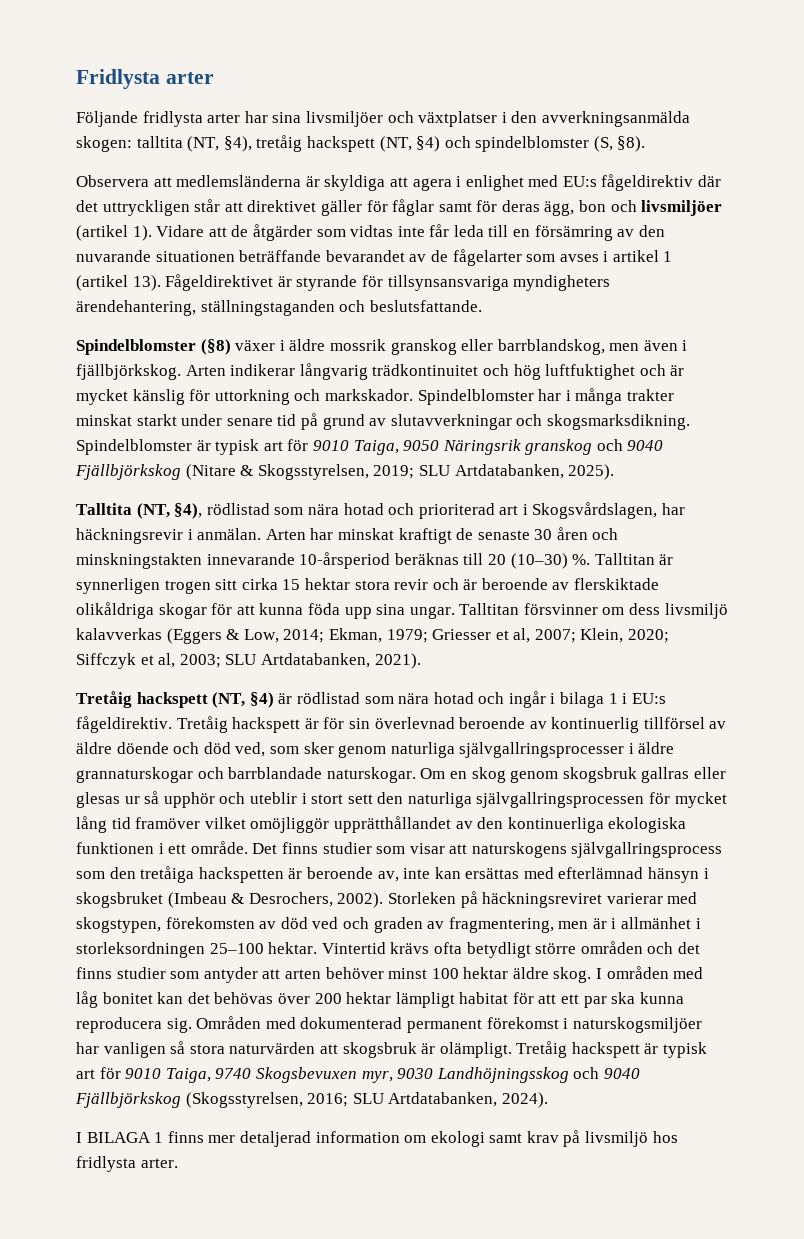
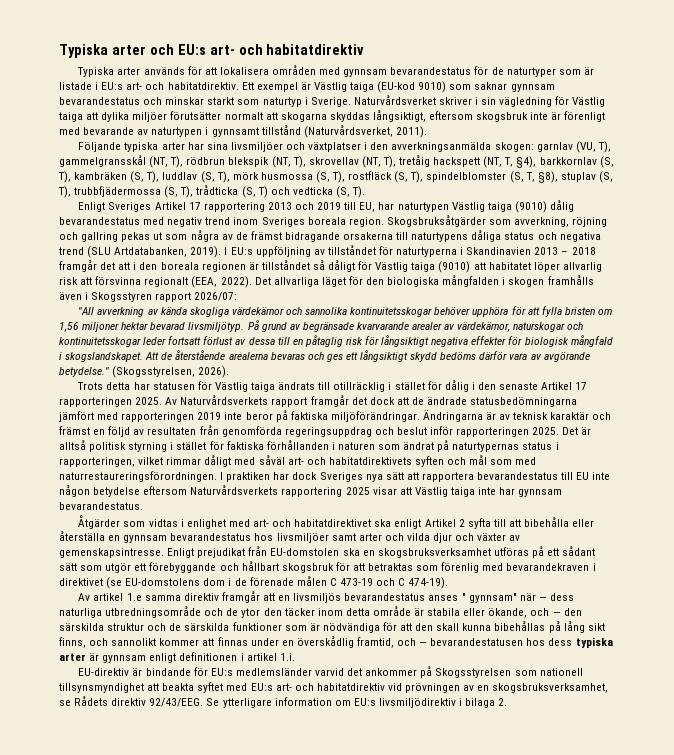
- Fridlysta arter
+ Typiska arter och EU:s art- och habitatdirektiv
+ Typiska arter används för att lokalisera områden med gynnsam bevarandestatus för de naturtyper som är listade i EU:s art- och habitatdirektiv. Ett exempel är Västlig taiga (EU-kod 9010) som saknar gynnsam bevarandestatus och minskar starkt som naturtyp i Sverige. Naturvårdsverket skriver i sin vägledning för Västlig taiga att dylika miljöer förutsätter normalt att skogarna skyddas långsiktigt, eftersom skogsbruk inte är förenligt med bevarande av naturtypen i gynnsamt tillstånd (Naturvårdsverket, 2011).
- Följande fridlysta arter har sina livsmiljöer och växtplatser i den avverkningsanmälda skogen: talltita (NT, §4), tretåig hackspett (NT, §4) och spindelblomster (S, §8).
- Observera att medlemsländerna är skyldiga att agera i enlighet med EU:s fågeldirektiv där det uttryckligen står att direktivet gäller för fåglar samt för deras ägg, bon och livsmiljöer (artikel 1). Vidare att de åtgärder som vidtas inte får leda till en försämring av den nuvarande situationen beträffande bevarandet av de fågelarter som avses i artikel 1 (artikel 13). Fågeldirektivet är styrande för tillsynsansvariga myndigheters ärendehantering, ställningstaganden och beslutsfattande.
- Spindelblomster (§8) växer i äldre mossrik granskog eller barrblandskog, men även i fjällbjörkskog. Arten indikerar långvarig trädkontinuitet och hög luftfuktighet och är mycket känslig för uttorkning och markskador. Spindelblomster har i många trakter minskat starkt under senare tid på grund av slutavverkningar och skogsmarksdikning. Spindelblomster är typisk art för 9010 Taiga, 9050 Näringsrik granskog och 9040 Fjällbjörkskog (Nitare & Skogsstyrelsen, 2019; SLU Artdatabanken, 2025).
- Talltita (NT, §4), rödlistad som nära hotad och prioriterad art i Skogsvårdslagen, har häckningsrevir i anmälan. Arten har minskat kraftigt de senaste 30 åren och minskningstakten innevarande 10-årsperiod beräknas till 20 (10–30) %. Talltitan är synnerligen trogen sitt cirka 15 hektar stora revir och är beroende av flerskiktade olikåldriga skogar för att kunna föda upp sina ungar. Talltitan försvinner om dess livsmiljö kalavverkas (Eggers & Low, 2014; Ekman, 1979; Griesser et al, 2007; Klein, 2020; Siffczyk et al, 2003; SLU Artdatabanken, 2021).
- Tretåig hackspett (NT, §4) är rödlistad som nära hotad och ingår i bilaga 1 i EU:s fågeldirektiv. Tretåig hackspett är för sin överlevnad beroende av kontinuerlig tillförsel av äldre döende och död ved, som sker genom naturliga självgallringsprocesser i äldre grannaturskogar och barrblandade naturskogar. Om en skog genom skogsbruk gallras eller glesas ur så upphör och uteblir i stort sett den naturliga självgallringsprocessen för mycket lång tid framöver vilket omöjliggör upprätthållandet av den kontinuerliga ekologiska funktionen i ett område. Det finns studier som visar att naturskogens självgallringsprocess som den tretåiga hackspetten är beroende av, inte kan ersättas med efterlämnad hänsyn i skogsbruket (Imbeau & Desrochers, 2002). Storleken på häckningsreviret varierar med skogstypen, förekomsten av död ved och graden av fragmentering, men är i allmänhet i storleksordningen 25–100 hektar. Vintertid krävs ofta betydligt större områden och det finns studier som antyder att arten behöver minst 100 hektar äldre skog. I områden med låg bonitet kan det behövas över 200 hektar lämpligt habitat för att ett par ska kunna reproducera sig. Områden med dokumenterad permanent förekomst i naturskogsmiljöer har vanligen så stora naturvärden att skogsbruk är olämpligt. Tretåig hackspett är typisk art för 9010 Taiga, 9740 Skogsbevuxen myr, 9030 Landhöjningsskog och 9040 Fjällbjörkskog (Skogsstyrelsen, 2016; SLU Artdatabanken, 2024).
- I BILAGA 1 finns mer detaljerad information om ekologi samt krav på livsmiljö hos fridlysta arter.
+ Följande typiska arter har sina livsmiljöer och växtplatser i den avverkningsanmälda skogen: garnlav (VU, T), gammelgransskål (NT, T), rödbrun blekspik (NT, T), skrovellav (NT, T), tretåig hackspett (NT, T, §4), barkkornlav (S, T), kambräken (S, T), luddlav (S, T), mörk husmossa (S, T), rostfläck (S, T), spindelblomster (S, T, §8), stuplav (S, T), trubbfjädermossa (S, T), trådticka (S, T) och vedticka (S, T).
+ Enligt Sveriges Artikel 17 rapportering 2013 och 2019 till EU, har naturtypen Västlig taiga (9010) dålig bevarandestatus med negativ trend inom Sveriges boreala region. Skogsbruksåtgärder som avverkning, röjning och gallring pekas ut som några av de främst bidragande orsakerna till naturtypens dåliga status och negativa trend (SLU Artdatabanken, 2019). I EU:s uppföljning av tillståndet för naturtyperna i Skandinavien 2013 – 2018 framgår det att i den boreala regionen är tillståndet så dåligt för Västlig taiga (9010) att habitatet löper allvarlig risk att försvinna regionalt (EEA, 2022). Det allvarliga läget för den biologiska mångfalden i skogen framhålls även i Skogsstyren rapport 2026/07:
+ "All avverkning av kända skogliga värdekärnor och sannolika kontinuitetsskogar behöver upphöra för att fylla bristen om 1,56 miljoner hektar bevarad livsmiljötyp. På grund av begränsade kvarvarande arealer av värdekärnor, naturskogar och kontinuitetsskogar leder fortsatt förlust av dessa till en påtaglig risk för långsiktigt negativa effekter för biologisk mångfald i skogslandskapet. Att de återstående arealerna bevaras och ges ett långsiktigt skydd bedöms därför vara av avgörande betydelse." (Skogsstyrelsen, 2026).
+ Trots detta har statusen för Västlig taiga ändrats till otillräcklig i stället för dålig i den senaste Artikel 17 rapporteringen 2025. Av Naturvårdsverkets rapport framgår det dock att de ändrade statusbedömningarna jämfört med rapporteringen 2019 inte beror på faktiska miljöförändringar. Ändringarna är av teknisk karaktär och främst en följd av resultaten från genomförda regeringsuppdrag och beslut inför rapporteringen 2025. Det är alltså politisk styrning i stället för faktiska förhållanden i naturen som ändrat på naturtypernas status i rapporteringen, vilket rimmar dåligt med såväl art- och habitatdirektivets syften och mål som med naturrestaureringsförordningen. I praktiken har dock Sveriges nya sätt att rapportera bevarandestatus till EU inte någon betydelse eftersom Naturvårdsverkets rapportering 2025 visar att Västlig taiga inte har gynnsam bevarandestatus.
+ Åtgärder som vidtas i enlighet med art- och habitatdirektivet ska enligt Artikel 2 syfta till att bibehålla eller återställa en gynnsam bevarandestatus hos livsmiljöer samt arter och vilda djur och växter av gemenskapsintresse. Enligt prejudikat från EU-domstolen ska en skogsbruksverksamhet utföras på ett sådant sätt som utgör ett förebyggande och hållbart skogsbruk för att betraktas som förenlig med bevarandekraven i direktivet (se EU-domstolens dom i de förenade målen C 473-19 och C 474-19).
+ Av artikel 1.e samma direktiv framgår att en livsmiljös bevarandestatus anses " gynnsam" när — dess naturliga utbredningsområde och de ytor den täcker inom detta område är stabila eller ökande, och — den särskilda struktur och de särskilda funktioner som är nödvändiga för att den skall kunna bibehållas på lång sikt finns, och sannolikt kommer att finnas under en överskådlig framtid, och — bevarandestatusen hos dess typiska arter är gynnsam enligt definitionen i artikel 1.i.
+ EU-direktiv är bindande för EU:s medlemsländer varvid det ankommer på Skogsstyrelsen som nationell tillsynsmyndighet att beakta syftet med EU:s art- och habitatdirektiv vid prövningen av en skogsbruksverksamhet, se Rådets direktiv 92/43/EEG. Se ytterligare information om EU:s livsmiljödirektiv i bilaga 2.

